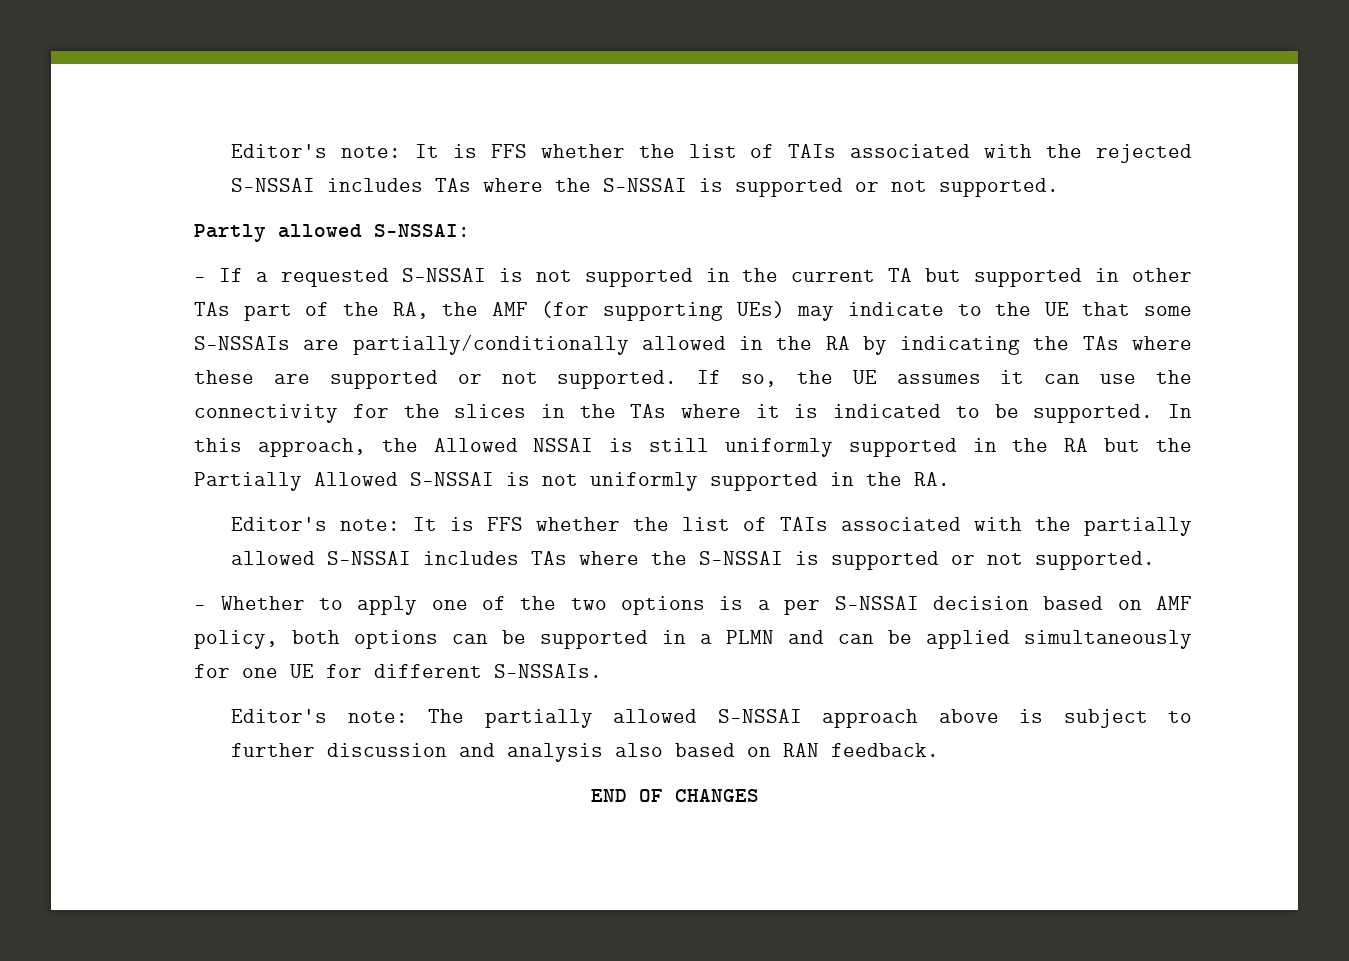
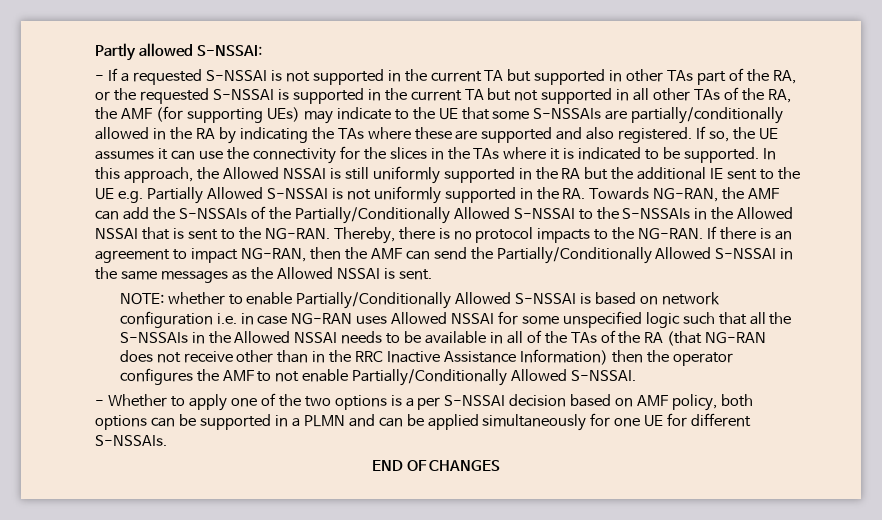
- Editor's note: It is FFS whether the list of TAIs associated with the rejected S-NSSAI includes TAs where the S-NSSAI is supported or not supported.
- - If a requested S-NSSAI is not supported in the current TA but supported in other TAs part of the RA, the AMF (for supporting UEs) may indicate to the UE that some S-NSSAIs are partially/conditionally allowed in the RA by indicating the TAs where these are supported or not supported.
+ - If a requested S-NSSAI is not supported in the current TA but supported in other TAs part of the RA, or the requested S-NSSAI is supported in the current TA but not supported in all other TAs of the RA, the AMF (for supporting UEs) may indicate to the UE that some S-NSSAIs are partially/conditionally allowed in the RA by indicating the TAs where these are supported and also registered.
- In this approach, the Allowed NSSAI is still uniformly supported in the RA but the Partially Allowed S-NSSAI is not uniformly supported in the RA.
- Editor's note: It is FFS whether the list of TAIs associated with the partially allowed S-NSSAI includes TAs where the S-NSSAI is supported or not supported.
+ In this approach, the Allowed NSSAI is still uniformly supported in the RA but the additional IE sent to the UE e.g. Partially Allowed S-NSSAI is not uniformly supported in the RA. Towards NG-RAN, the AMF can add the S-NSSAIs of the Partially/Conditionally Allowed S-NSSAI to the S-NSSAIs in the Allowed NSSAI that is sent to the NG-RAN. Thereby, there is no protocol impacts to the NG-RAN. If there is an agreement to impact NG-RAN, then the AMF can send the Partially/Conditionally Allowed S-NSSAI in the same messages as the Allowed NSSAI is sent.
+ NOTE: whether to enable Partially/Conditionally Allowed S-NSSAI is based on network configuration i.e. in case NG-RAN uses Allowed NSSAI for some unspecified logic such that all the S-NSSAIs in the Allowed NSSAI needs to be available in all of the TAs of the RA (that NG-RAN does not receive other than in the RRC Inactive Assistance Information) then the operator configures the AMF to not enable Partially/Conditionally Allowed S-NSSAI.
- Editor's note: The partially allowed S-NSSAI approach above is subject to further discussion and analysis also based on RAN feedback.

